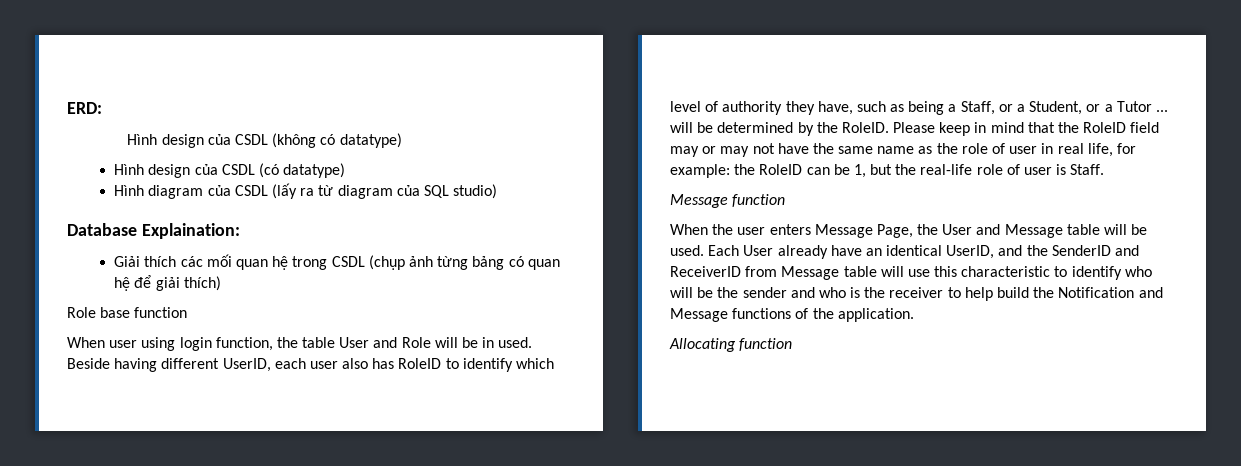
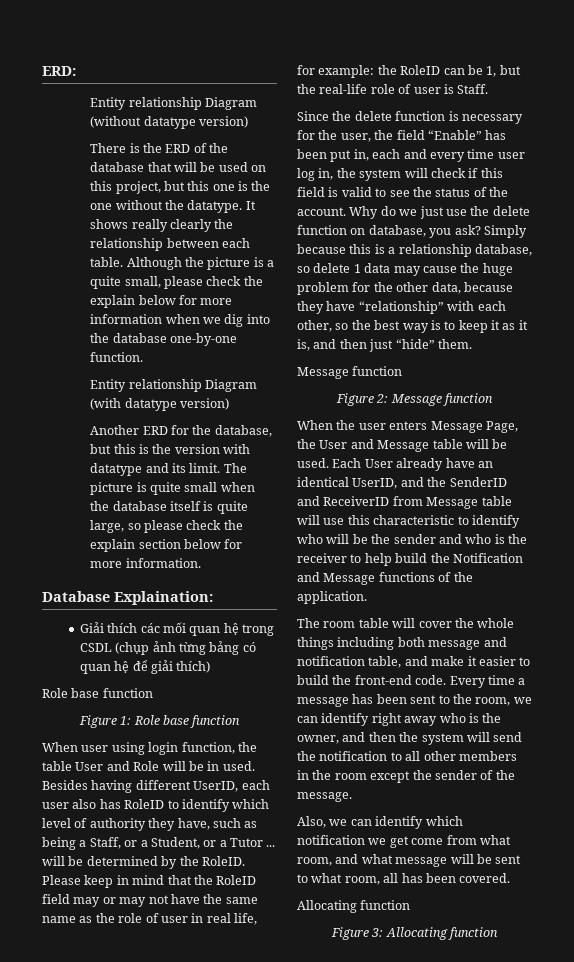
- Hình design của CSDL (không có datatype)
- Hình design của CSDL (có datatype)
- Hình diagram của CSDL (lấy ra từ diagram của SQL studio)
+ Entity relationship Diagram (without datatype version)
+ There is the ERD of the database that will be used on this project, but this one is the one without the datatype. It shows really clearly the relationship between each table. Although the picture is a quite small, please check the explain below for more information when we dig into the database one-by-one function.
+ Entity relationship Diagram (with datatype version)
+ Another ERD for the database, but this is the version with datatype and its limit. The picture is quite small when the database itself is quite large, so please check the explain section below for more information.
+ Figure 1: Role base function
- Beside having different UserID, each user also has RoleID to identify which level of authority they have, such as being a Staff, or a Student, or a Tutor ... will be determined by the RoleID.
+ Besides having different UserID, each user also has RoleID to identify which level of authority they have, such as being a Staff, or a Student, or a Tutor ... will be determined by the RoleID.
+ Since the delete function is necessary for the user, the field “Enable” has been put in, each and every time user log in, the system will check if this field is valid to see the status of the account. Why do we just use the delete function on database, you ask? Simply because this is a relationship database, so delete 1 data may cause the huge problem for the other data, because they have “relationship” with each other, so the best way is to keep it as it is, and then just “hide” them.
  Message function
+ Figure 2: Message function
+ The room table will cover the whole things including both message and notification table, and make it easier to build the front-end code. Every time a message has been sent to the room, we can identify right away who is the owner, and then the system will send the notification to all other members in the room except the sender of the message.
+ Also, we can identify which notification we get come from what room, and what message will be sent to what room, all has been covered.
  Allocating function
+ Figure 3: Allocating function

